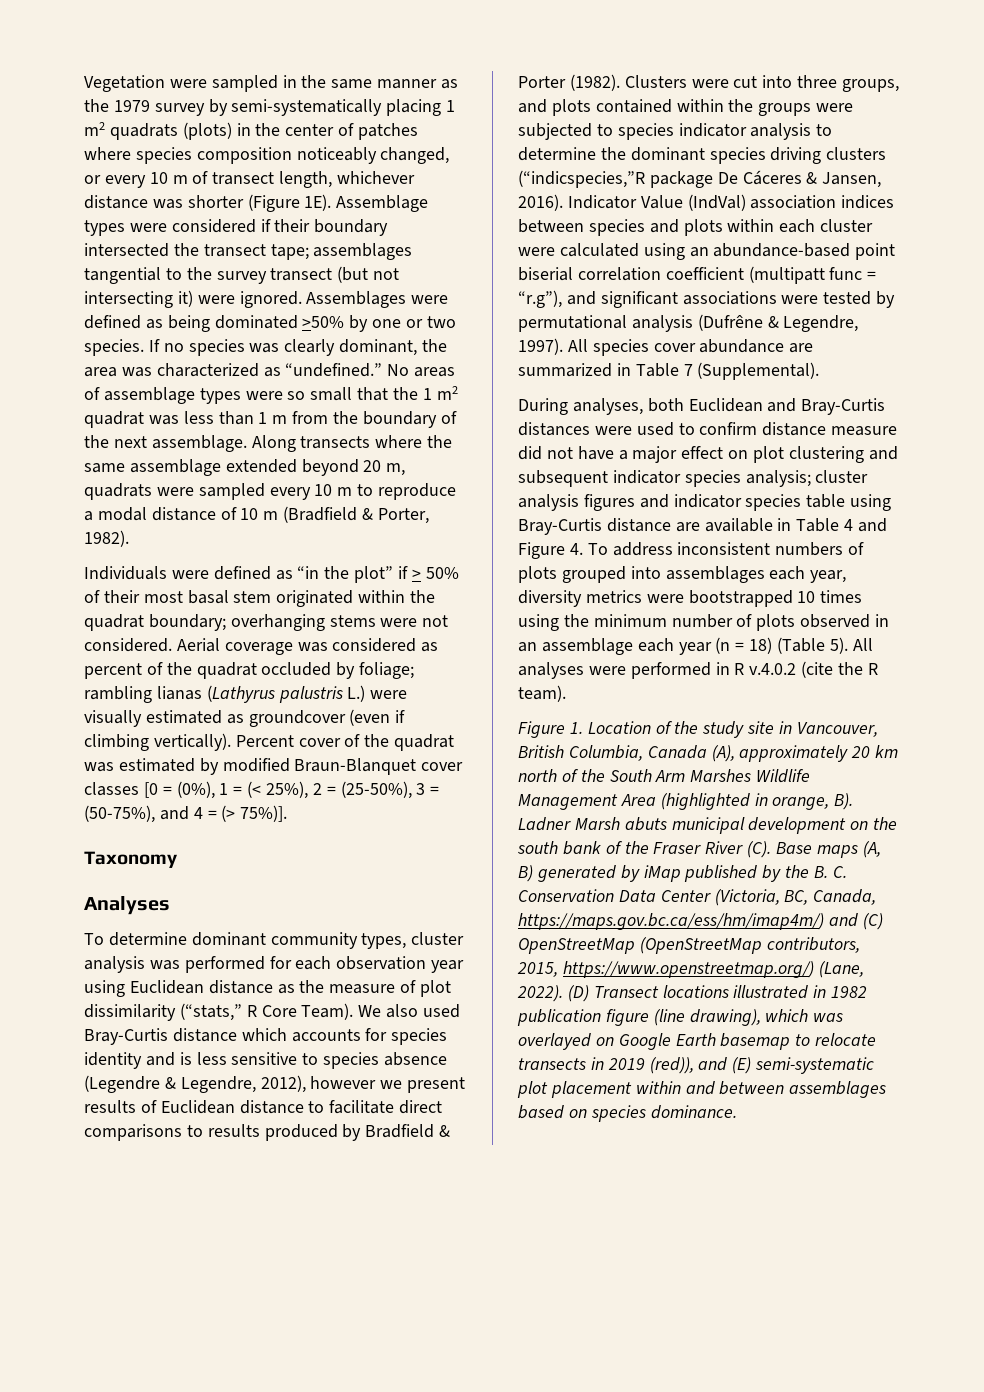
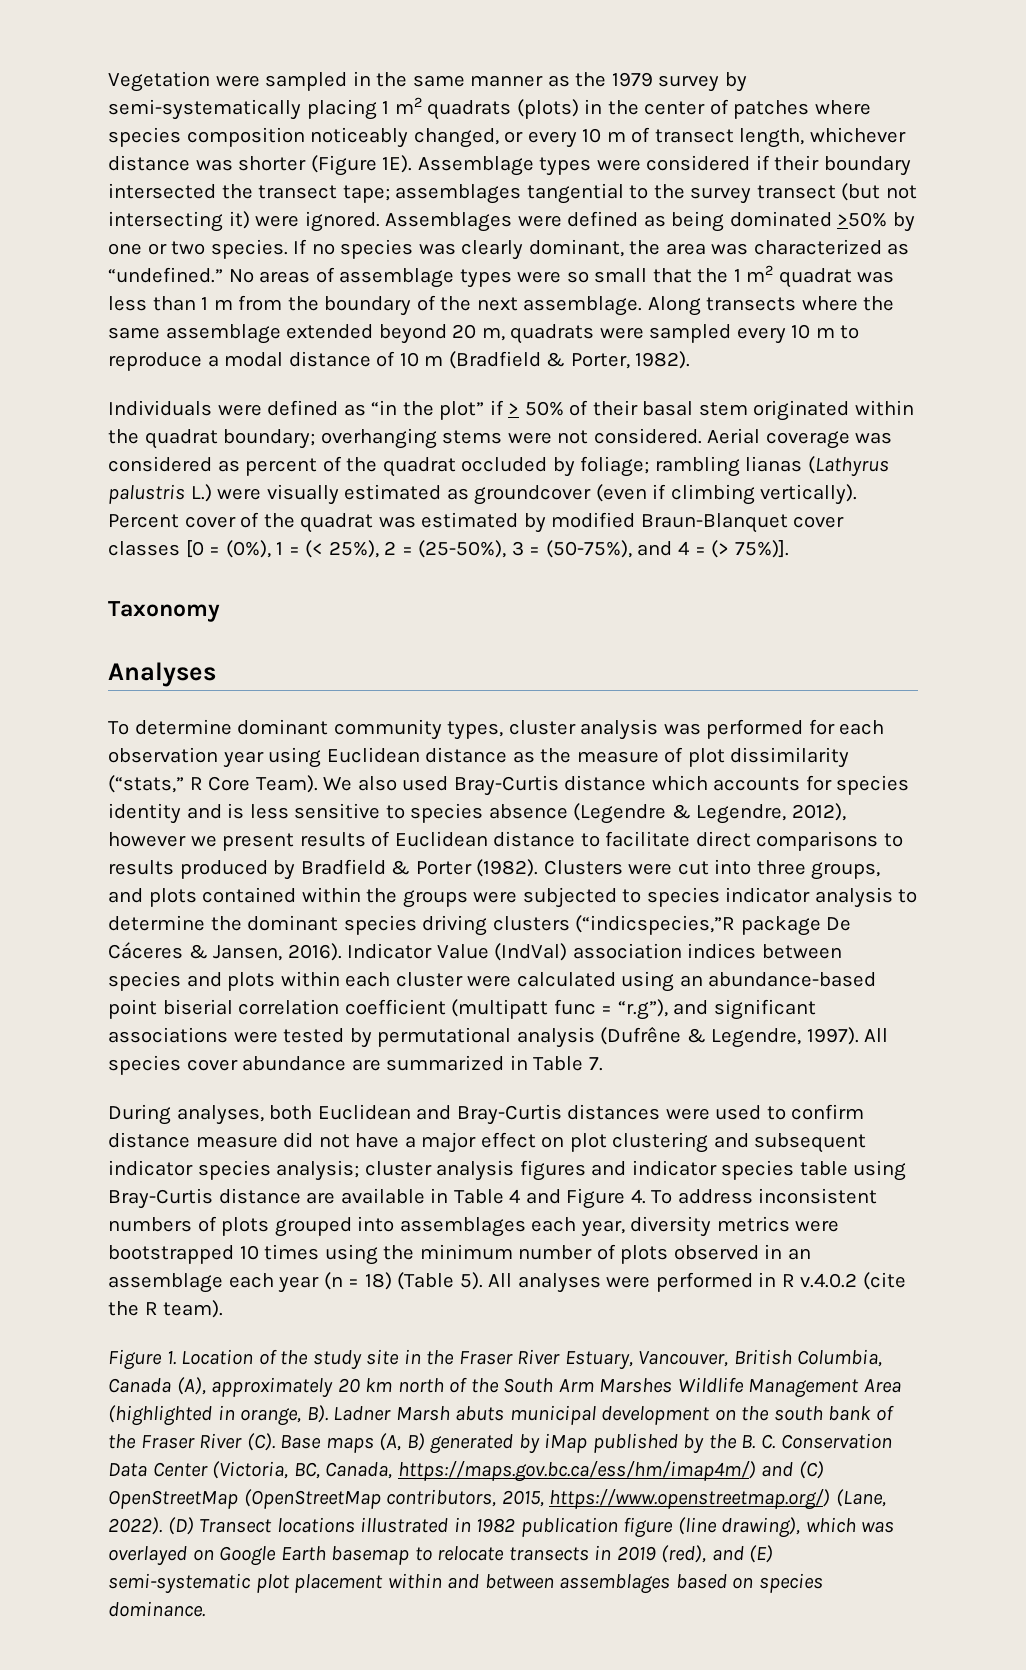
- Individuals were defined as “in the plot” if > 50% of their most basal stem originated within the quadrat boundary; overhanging stems were not considered.
+ Individuals were defined as “in the plot” if > 50% of their basal stem originated within the quadrat boundary; overhanging stems were not considered.
- All species cover abundance are summarized in Table 7 (Supplemental).
+ All species cover abundance are summarized in Table 7.
- Figure 1. Location of the study site in Vancouver, British Columbia, Canada (A), approximately 20 km north of the South Arm Marshes Wildlife Management Area (highlighted in orange, B). Ladner Marsh abuts municipal development on the south bank of the Fraser River (C). Base maps (A, B) generated by iMap published by the B. C. Conservation Data Center (Victoria, BC, Canada, https://maps.gov.bc.ca/ess/hm/imap4m/) and (C) OpenStreetMap (OpenStreetMap contributors, 2015, https://www.openstreetmap.org/) (Lane, 2022).
+ Figure 1. Location of the study site in the Fraser River Estuary, Vancouver, British Columbia, Canada (A), approximately 20 km north of the South Arm Marshes Wildlife Management Area (highlighted in orange, B). Ladner Marsh abuts municipal development on the south bank of the Fraser River (C). Base maps (A, B) generated by iMap published by the B. C. Conservation Data Center (Victoria, BC, Canada, https://maps.gov.bc.ca/ess/hm/imap4m/) and (C) OpenStreetMap (OpenStreetMap contributors, 2015, https://www.openstreetmap.org/) (Lane, 2022).
- (D) Transect locations illustrated in 1982 publication figure (line drawing), which was overlayed on Google Earth basemap to relocate transects in 2019 (red)), and (E) semi-systematic plot placement within and between assemblages based on species dominance.
+ (D) Transect locations illustrated in 1982 publication figure (line drawing), which was overlayed on Google Earth basemap to relocate transects in 2019 (red), and (E) semi-systematic plot placement within and between assemblages based on species dominance.

